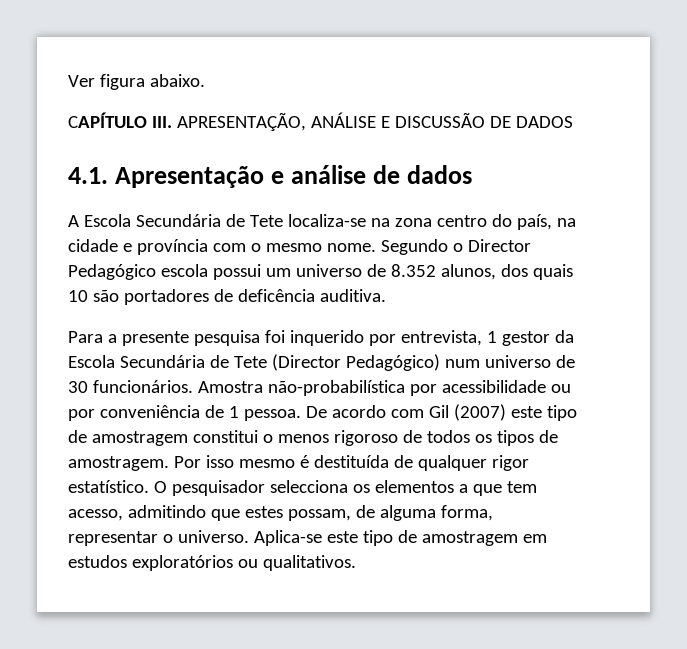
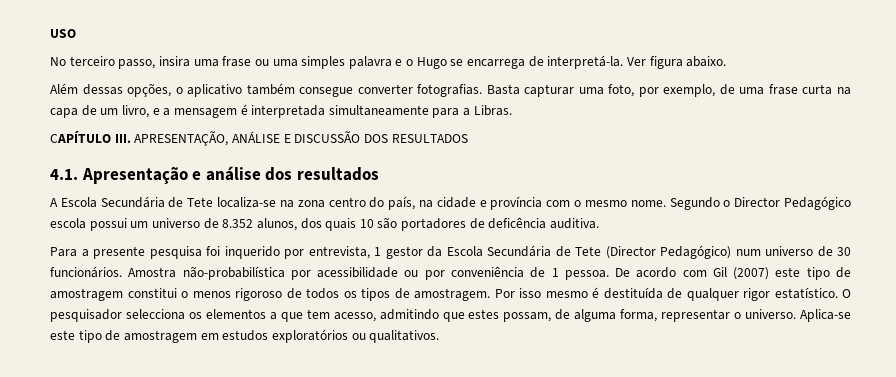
- Ver figura abaixo.
+ USO
+ No terceiro passo, insira uma frase ou uma simples palavra e o Hugo se encarrega de interpretá-la. Ver figura abaixo.
+ Além dessas opções, o aplicativo também consegue converter fotografias. Basta capturar uma foto, por exemplo, de uma frase curta na capa de um livro, e a mensagem é interpretada simultaneamente para a Libras.
- CAPÍTULO III. APRESENTAÇÃO, ANÁLISE E DISCUSSÃO DE DADOS
+ CAPÍTULO III. APRESENTAÇÃO, ANÁLISE E DISCUSSÃO DOS RESULTADOS
- 4.1. Apresentação e análise de dados
+ 4.1. Apresentação e análise dos resultados

